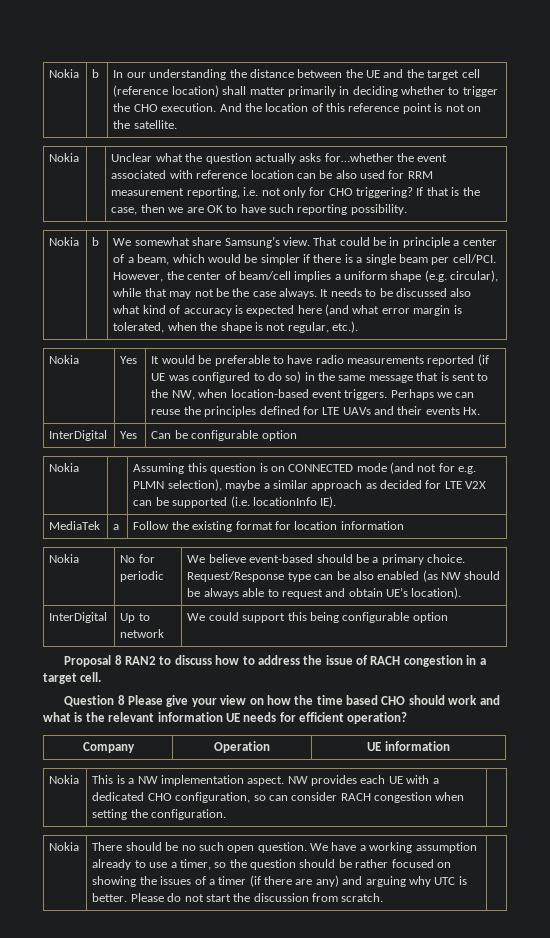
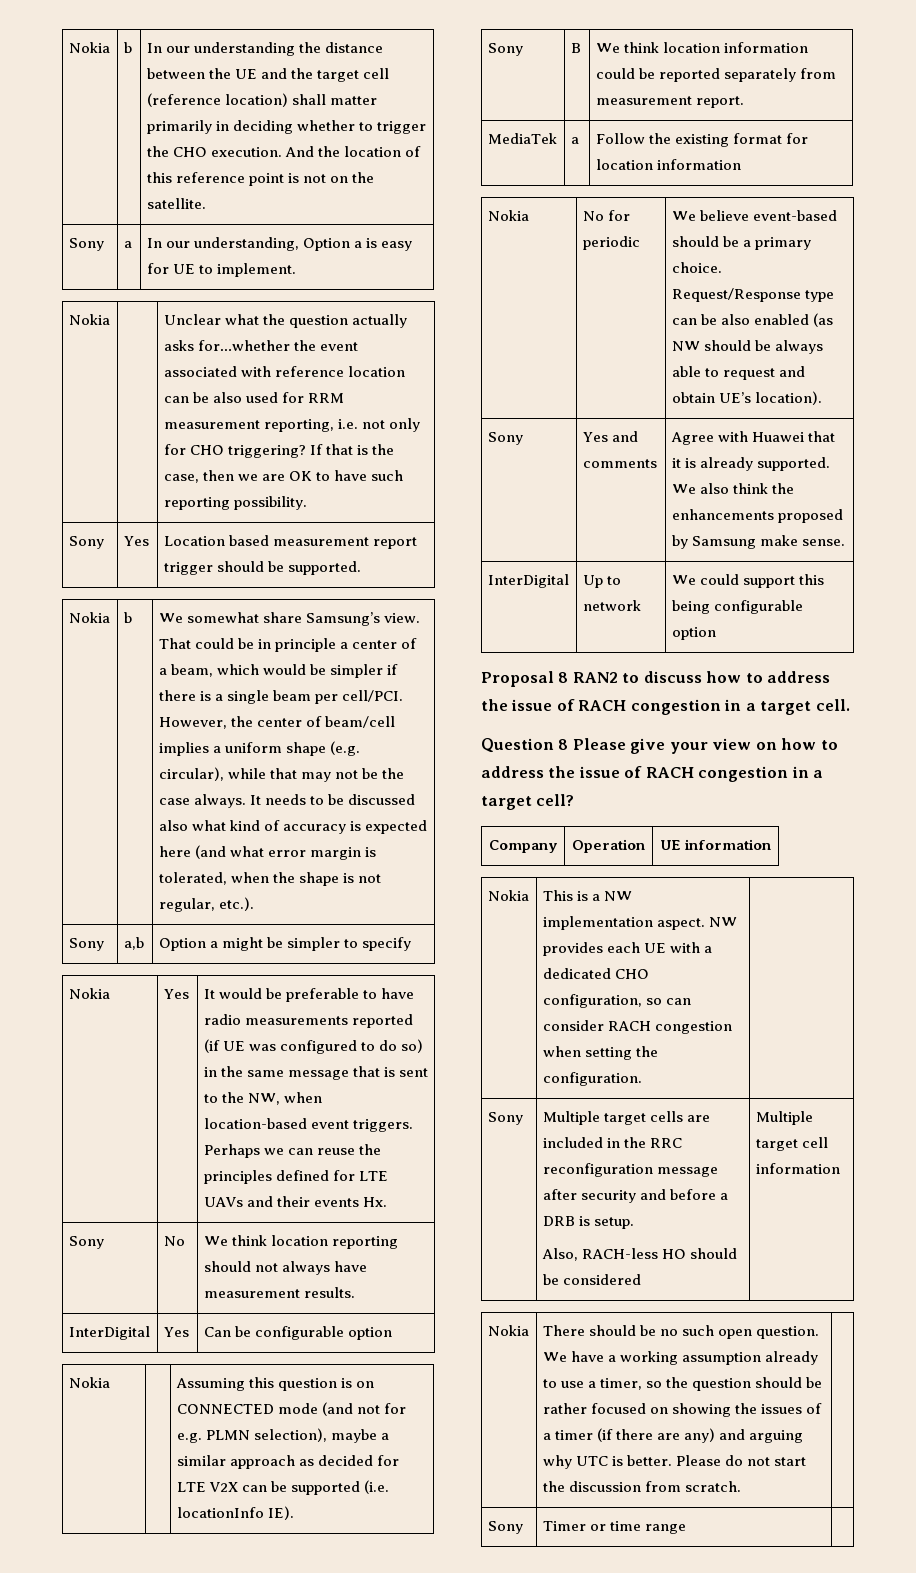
+ Sony | a | In our understanding, Option a is easy for UE to implement.
+ Sony | Yes | Location based measurement report trigger should be supported.
+ Sony | a,b | Option a might be simpler to specify
+ Sony | No | We think location reporting should not always have measurement results.
+ Sony | B | We think location information could be reported separately from measurement report.
+ Sony | Yes and comments | Agree with Huawei that it is already supported. We also think the enhancements proposed by Samsung make sense.
- Question 8 Please give your view on how the time based CHO should work and what is the relevant information UE needs for efficient operation?
+ Question 8 Please give your view on how to address the issue of RACH congestion in a target cell?
+ Sony | Multiple target cells are included in the RRC reconfiguration message after security and before a DRB is setup.
+ Also, RACH-less HO should be considered | Multiple target cell information
+ Sony | Timer or time range |

